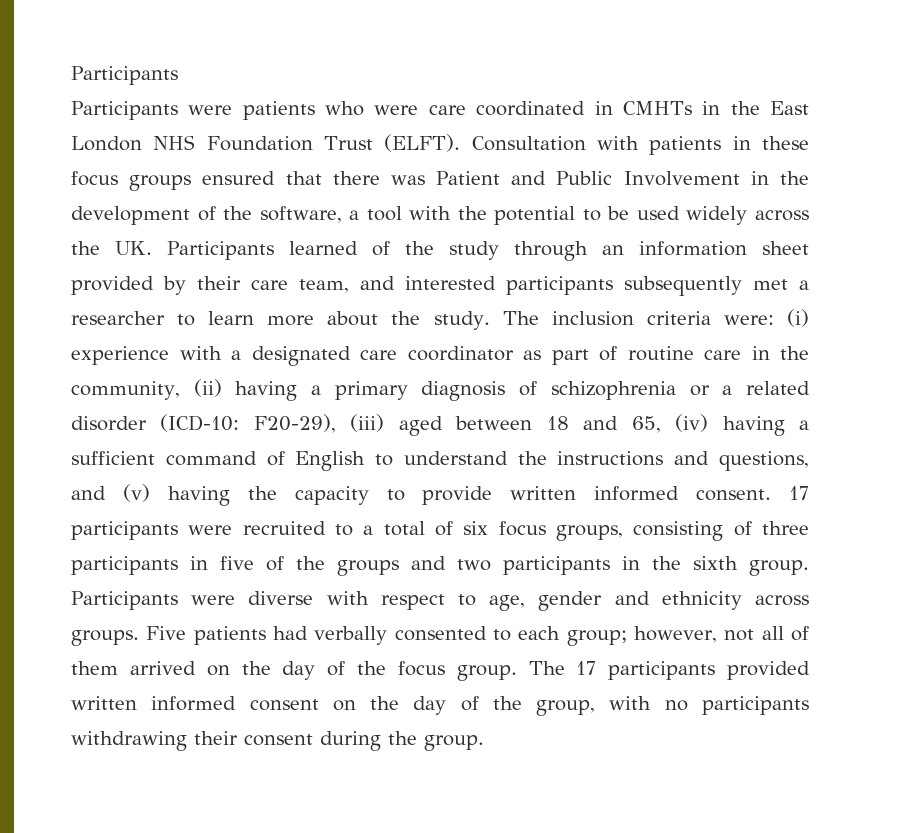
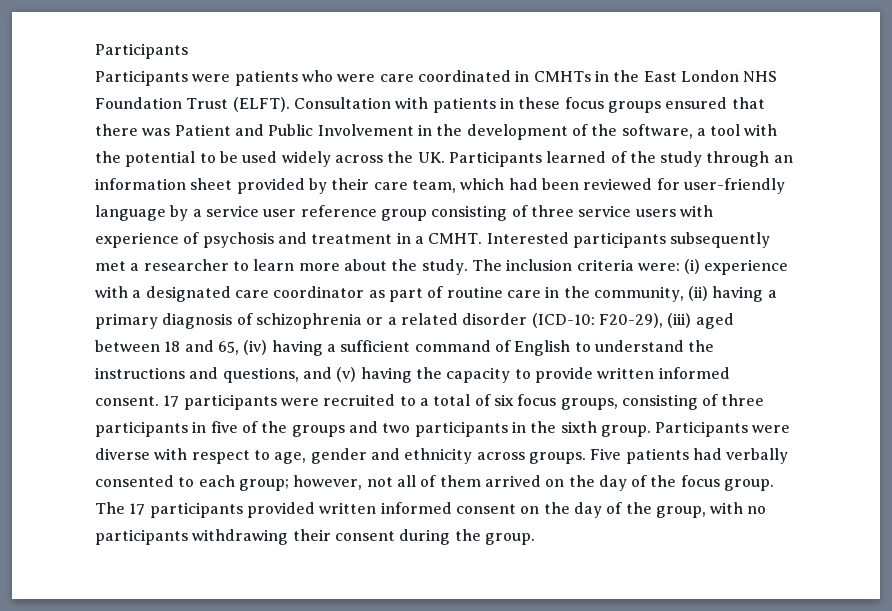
- Consultation with patients in these focus groups ensured that there was Patient and Public Involvement in the development of the software, a tool with the potential to be used widely across the UK. Participants learned of the study through an information sheet provided by their care team, and interested participants subsequently met a researcher to learn more about the study.
+ Consultation with patients in these focus groups ensured that there was Patient and Public Involvement in the development of the software, a tool with the potential to be used widely across the UK. Participants learned of the study through an information sheet provided by their care team, which had been reviewed for user-friendly language by a service user reference group consisting of three service users with experience of psychosis and treatment in a CMHT. Interested participants subsequently met a researcher to learn more about the study.

